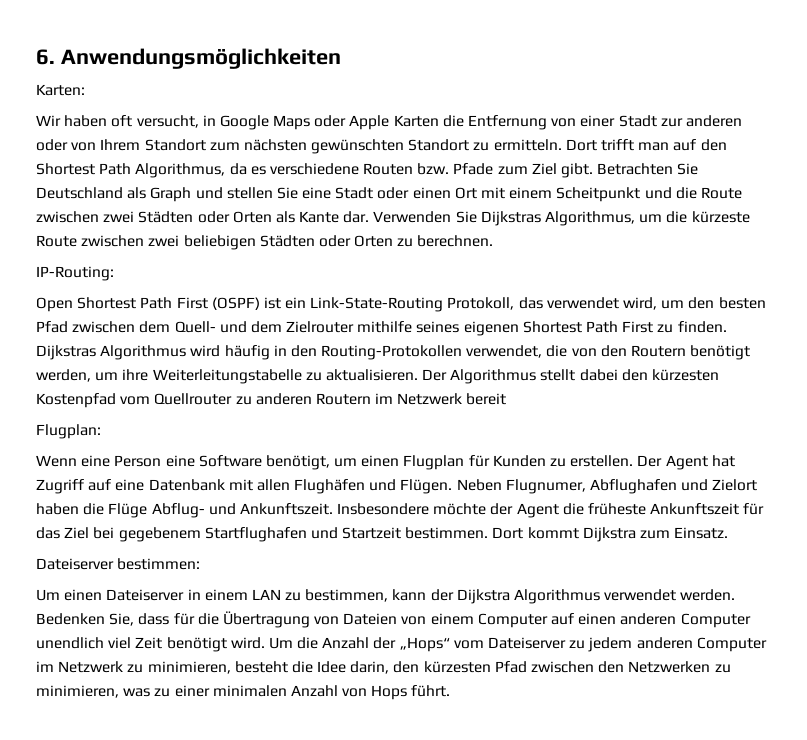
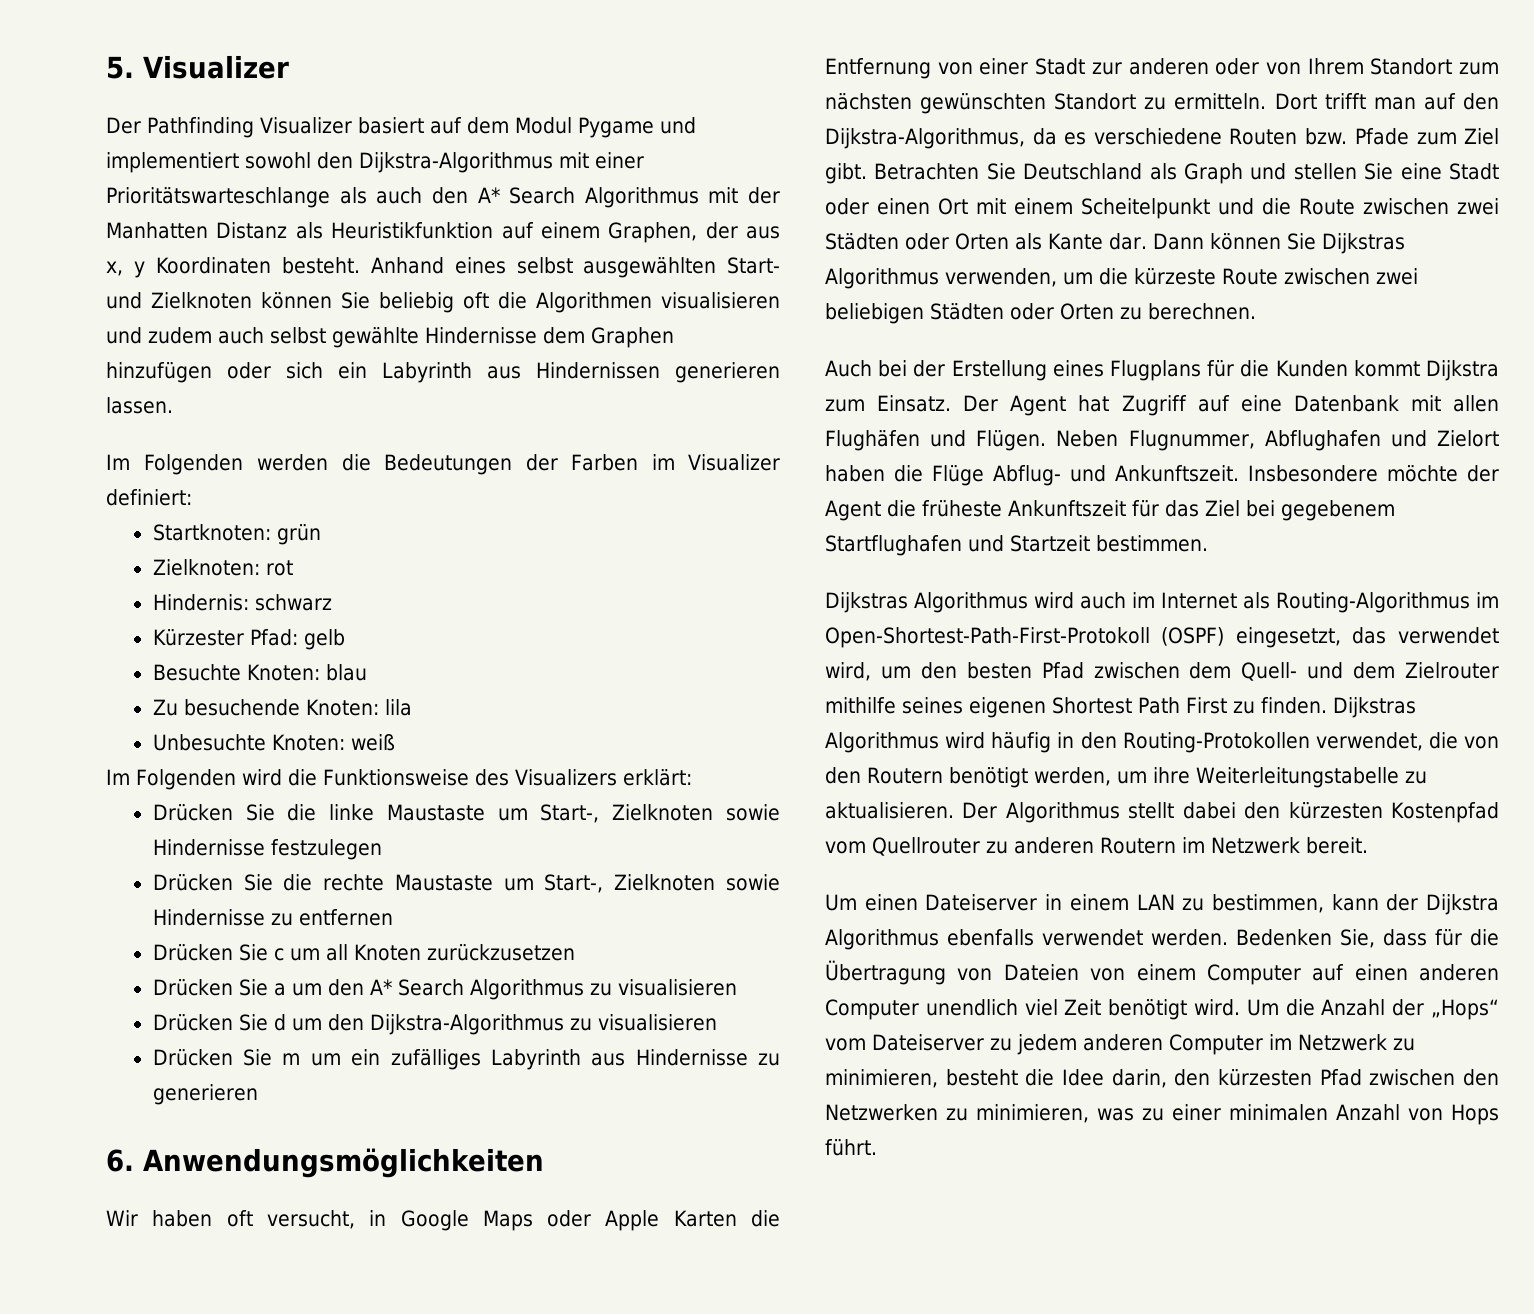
+ 5. Visualizer
+ Der Pathfinding Visualizer basiert auf dem Modul Pygame und implementiert sowohl den Dijkstra-Algorithmus mit einer Prioritätswarteschlange als auch den A* Search Algorithmus mit der Manhatten Distanz als Heuristikfunktion auf einem Graphen, der aus x, y Koordinaten besteht. Anhand eines selbst ausgewählten Start- und Zielknoten können Sie beliebig oft die Algorithmen visualisieren und zudem auch selbst gewählte Hindernisse dem Graphen hinzufügen oder sich ein Labyrinth aus Hindernissen generieren lassen.
+ Im Folgenden werden die Bedeutungen der Farben im Visualizer definiert:
+ Startknoten: grün
+ Zielknoten: rot
+ Hindernis: schwarz
+ Kürzester Pfad: gelb
+ Besuchte Knoten: blau
+ Zu besuchende Knoten: lila
+ Unbesuchte Knoten: weiß
+ Im Folgenden wird die Funktionsweise des Visualizers erklärt:
+ Drücken Sie die linke Maustaste um Start-, Zielknoten sowie Hindernisse festzulegen
+ Drücken Sie die rechte Maustaste um Start-, Zielknoten sowie Hindernisse zu entfernen
+ Drücken Sie c um all Knoten zurückzusetzen
+ Drücken Sie a um den A* Search Algorithmus zu visualisieren
+ Drücken Sie d um den Dijkstra-Algorithmus zu visualisieren
+ Drücken Sie m um ein zufälliges Labyrinth aus Hindernisse zu generieren
- Karten:
- Dort trifft man auf den Shortest Path Algorithmus, da es verschiedene Routen bzw. Pfade zum Ziel gibt.
+ Dort trifft man auf den Dijkstra-Algorithmus, da es verschiedene Routen bzw. Pfade zum Ziel gibt.
- Betrachten Sie Deutschland als Graph und stellen Sie eine Stadt oder einen Ort mit einem Scheitpunkt und die Route zwischen zwei Städten oder Orten als Kante dar.
+ Betrachten Sie Deutschland als Graph und stellen Sie eine Stadt oder einen Ort mit einem Scheitelpunkt und die Route zwischen zwei Städten oder Orten als Kante dar.
- Verwenden Sie Dijkstras Algorithmus, um die kürzeste Route zwischen zwei beliebigen Städten oder Orten zu berechnen.
+ Dann können Sie Dijkstras Algorithmus verwenden, um die kürzeste Route zwischen zwei beliebigen Städten oder Orten zu berechnen.
- IP-Routing:
- Open Shortest Path First (OSPF) ist ein Link-State-Routing Protokoll, das verwendet wird, um den besten Pfad zwischen dem Quell- und dem Zielrouter mithilfe seines eigenen Shortest Path First zu finden.
+ Auch bei der Erstellung eines Flugplans für die Kunden kommt Dijkstra zum Einsatz. Der Agent hat Zugriff auf eine Datenbank mit allen Flughäfen und Flügen. Neben Flugnummer, Abflughafen und Zielort haben die Flüge Abflug- und Ankunftszeit. Insbesondere möchte der Agent die früheste Ankunftszeit für das Ziel bei gegebenem Startflughafen und Startzeit bestimmen.
+ Dijkstras Algorithmus wird auch im Internet als Routing-Algorithmus im Open-Shortest-Path-First-Protokoll (OSPF) eingesetzt, das verwendet wird, um den besten Pfad zwischen dem Quell- und dem Zielrouter mithilfe seines eigenen Shortest Path First zu finden.
- Der Algorithmus stellt dabei den kürzesten Kostenpfad vom Quellrouter zu anderen Routern im Netzwerk bereit
- Flugplan:
- Wenn eine Person eine Software benötigt, um einen Flugplan für Kunden zu erstellen. Der Agent hat Zugriff auf eine Datenbank mit allen Flughäfen und Flügen. Neben Flugnumer, Abflughafen und Zielort haben die Flüge Abflug- und Ankunftszeit. Insbesondere möchte der Agent die früheste Ankunftszeit für das Ziel bei gegebenem Startflughafen und Startzeit bestimmen. Dort kommt Dijkstra zum Einsatz.
- Dateiserver bestimmen:
+ Der Algorithmus stellt dabei den kürzesten Kostenpfad vom Quellrouter zu anderen Routern im Netzwerk bereit.
- Um einen Dateiserver in einem LAN zu bestimmen, kann der Dijkstra Algorithmus verwendet werden.
+ Um einen Dateiserver in einem LAN zu bestimmen, kann der Dijkstra Algorithmus ebenfalls verwendet werden.

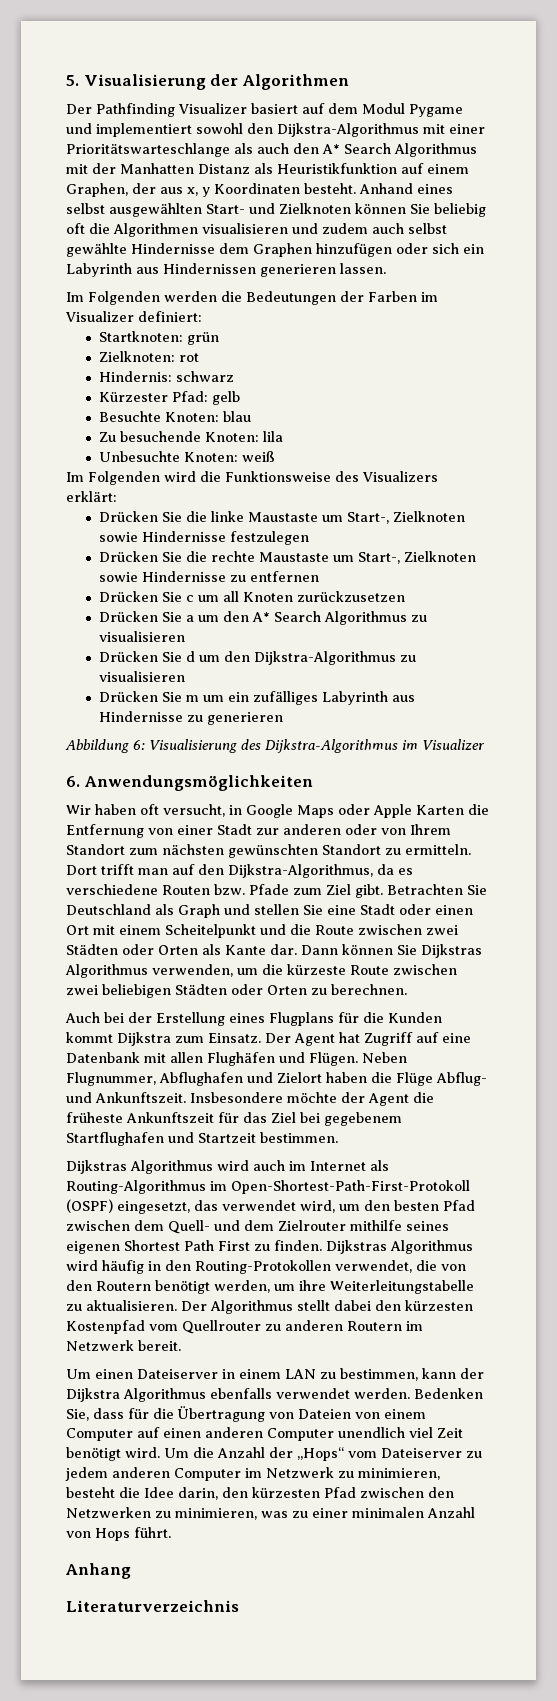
- 5. Visualizer
+ 5. Visualisierung der Algorithmen
+ Abbildung 6: Visualisierung des Dijkstra-Algorithmus im Visualizer
+ Anhang
+ Literaturverzeichnis

